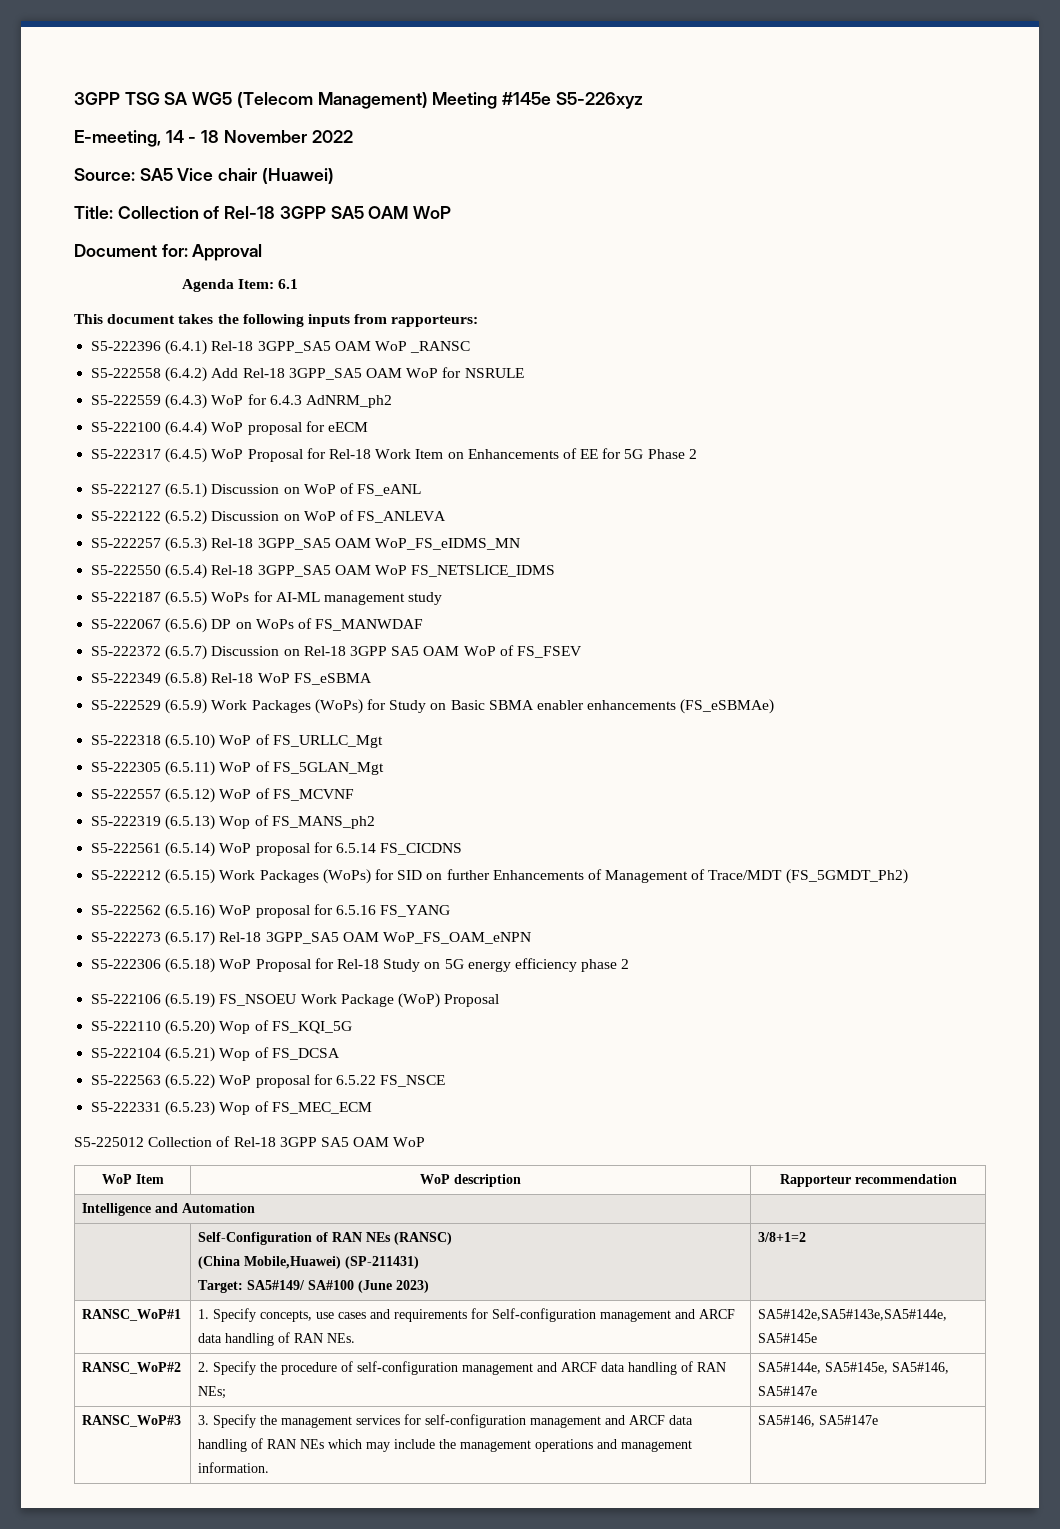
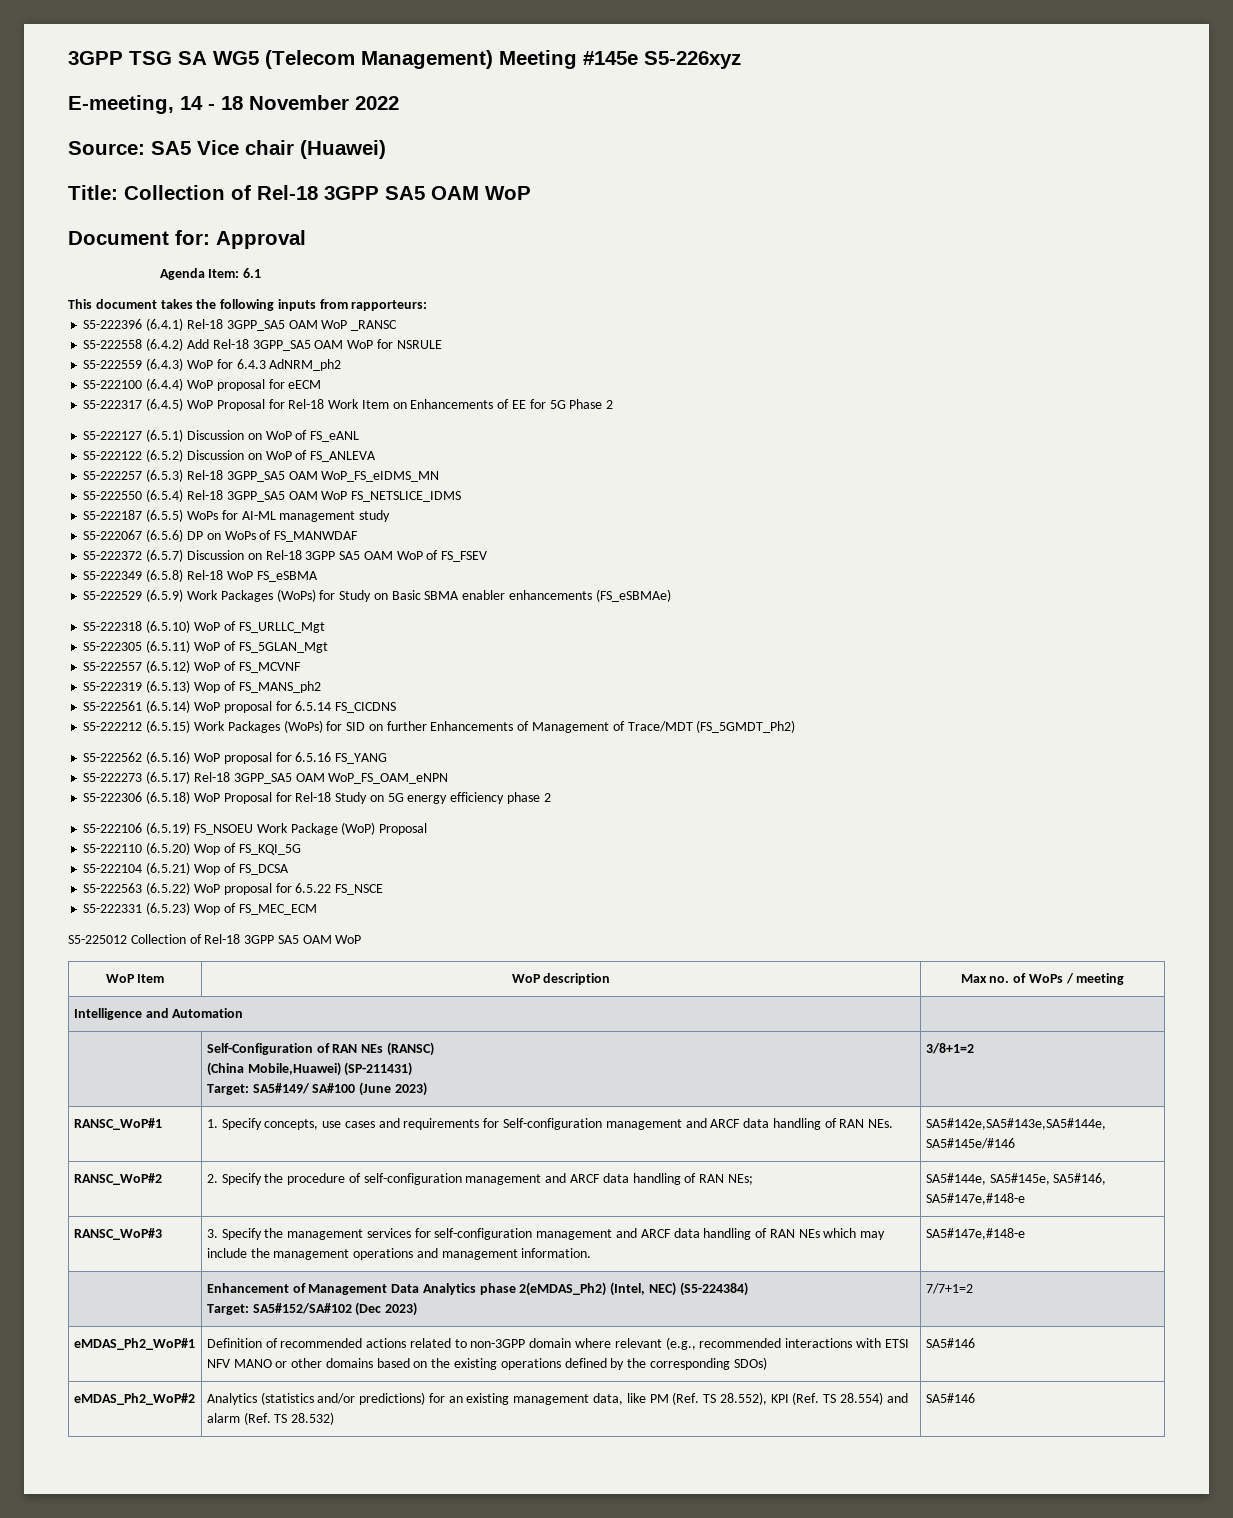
- WoP Item | WoP description | Rapporteur recommendation
+ WoP Item | WoP description | Max no. of WoPs / meeting
- RANSC_WoP#1 | 1. Specify concepts, use cases and requirements for Self-configuration management and ARCF data handling of RAN NEs. | SA5#142e,SA5#143e,SA5#144e, SA5#145e
+ RANSC_WoP#1 | 1. Specify concepts, use cases and requirements for Self-configuration management and ARCF data handling of RAN NEs. | SA5#142e,SA5#143e,SA5#144e, SA5#145e/#146
- RANSC_WoP#2 | 2. Specify the procedure of self-configuration management and ARCF data handling of RAN NEs; | SA5#144e, SA5#145e, SA5#146, SA5#147e
+ RANSC_WoP#2 | 2. Specify the procedure of self-configuration management and ARCF data handling of RAN NEs; | SA5#144e, SA5#145e, SA5#146, SA5#147e,#148-e
- RANSC_WoP#3 | 3. Specify the management services for self-configuration management and ARCF data handling of RAN NEs which may include the management operations and management information. | SA5#146, SA5#147e
+ RANSC_WoP#3 | 3. Specify the management services for self-configuration management and ARCF data handling of RAN NEs which may include the management operations and management information. | SA5#147e,#148-e
+ | Enhancement of Management Data Analytics phase 2(eMDAS_Ph2) (Intel, NEC) (S5-224384)
+ Target: SA5#152/SA#102 (Dec 2023) | 7/7+1=2
+ eMDAS_Ph2_WoP#1 | Definition of recommended actions related to non-3GPP domain where relevant (e.g., recommended interactions with ETSI NFV MANO or other domains based on the existing operations defined by the corresponding SDOs) | SA5#146
+ eMDAS_Ph2_WoP#2 | Analytics (statistics and/or predictions) for an existing management data, like PM (Ref. TS 28.552), KPI (Ref. TS 28.554) and alarm (Ref. TS 28.532) | SA5#146

